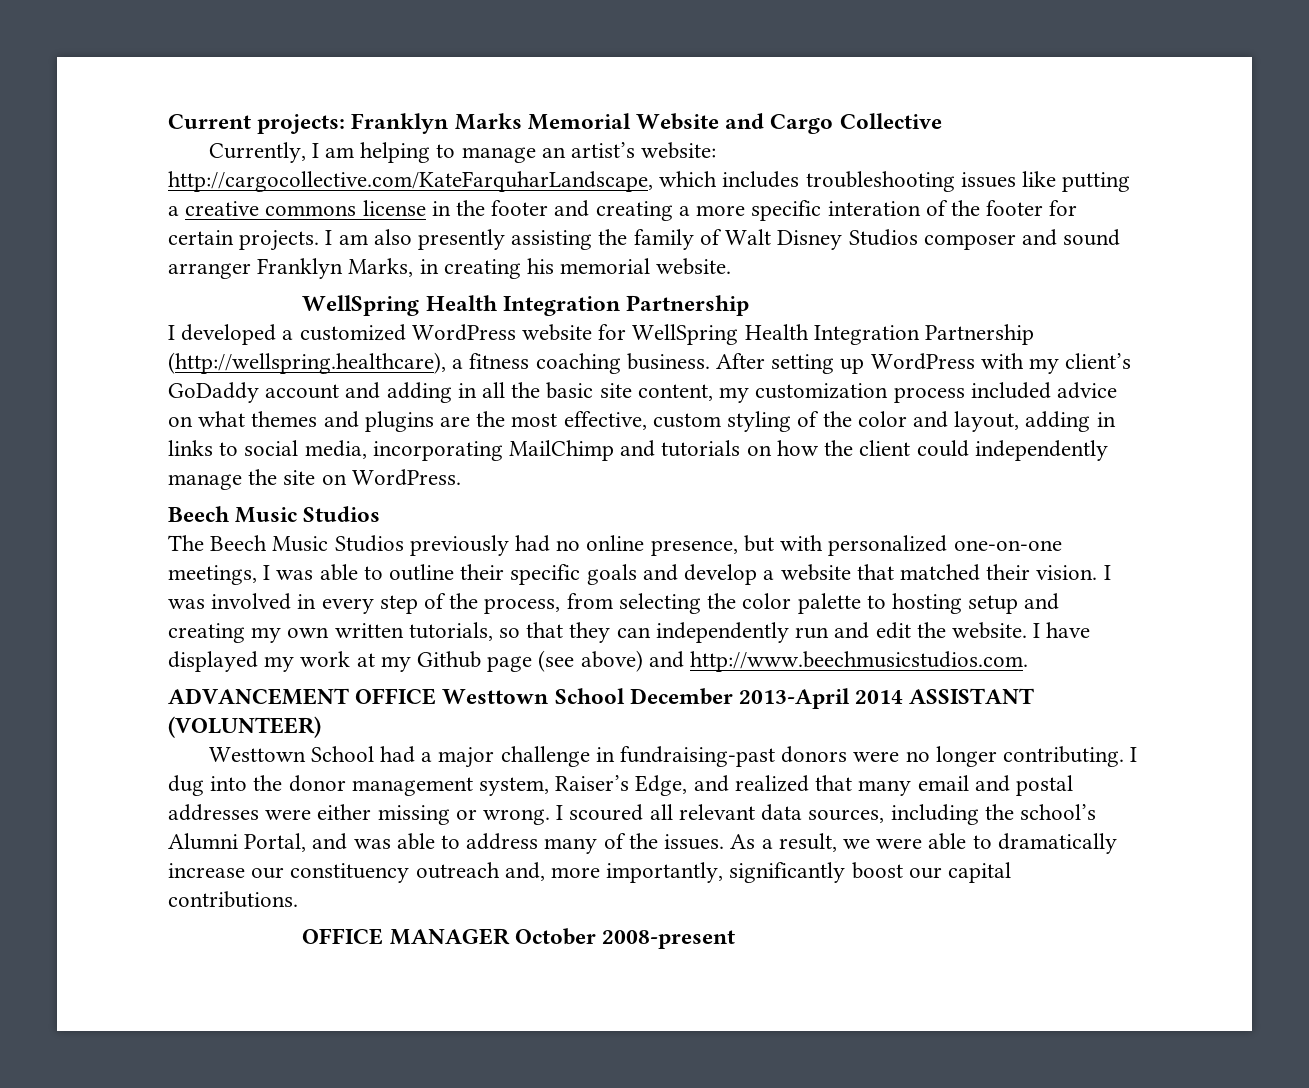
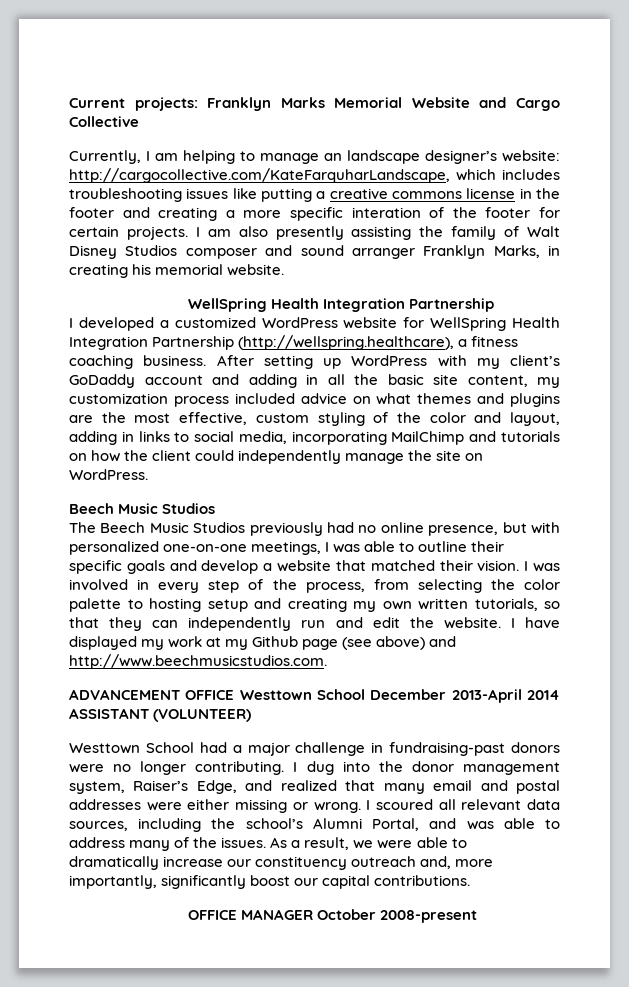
- Currently, I am helping to manage an artist’s website: http://cargocollective.com/KateFarquharLandscape, which includes troubleshooting issues like putting a creative commons license in the footer and creating a more specific interation of the footer for certain projects.
+ Currently, I am helping to manage an landscape designer’s website: http://cargocollective.com/KateFarquharLandscape, which includes troubleshooting issues like putting a creative commons license in the footer and creating a more specific interation of the footer for certain projects.

